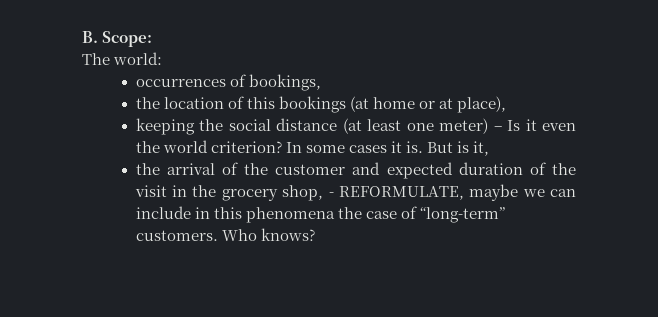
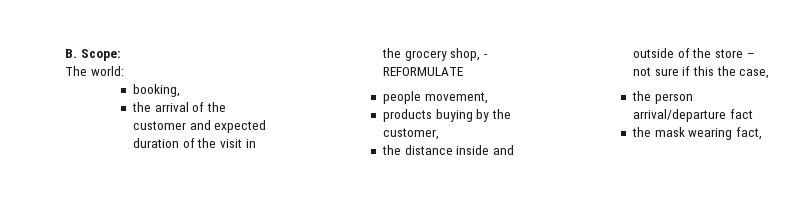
- occurrences of bookings,
- the location of this bookings (at home or at place),
- keeping the social distance (at least one meter) – Is it even the world criterion? In some cases it is. But is it,
+ booking,
- the arrival of the customer and expected duration of the visit in the grocery shop, - REFORMULATE, maybe we can include in this phenomena the case of “long-term” customers. Who knows?
+ the arrival of the customer and expected duration of the visit in the grocery shop, - REFORMULATE
+ people movement,
+ products buying by the customer,
+ the distance inside and outside of the store – not sure if this the case,
+ the person arrival/departure fact
+ the mask wearing fact,

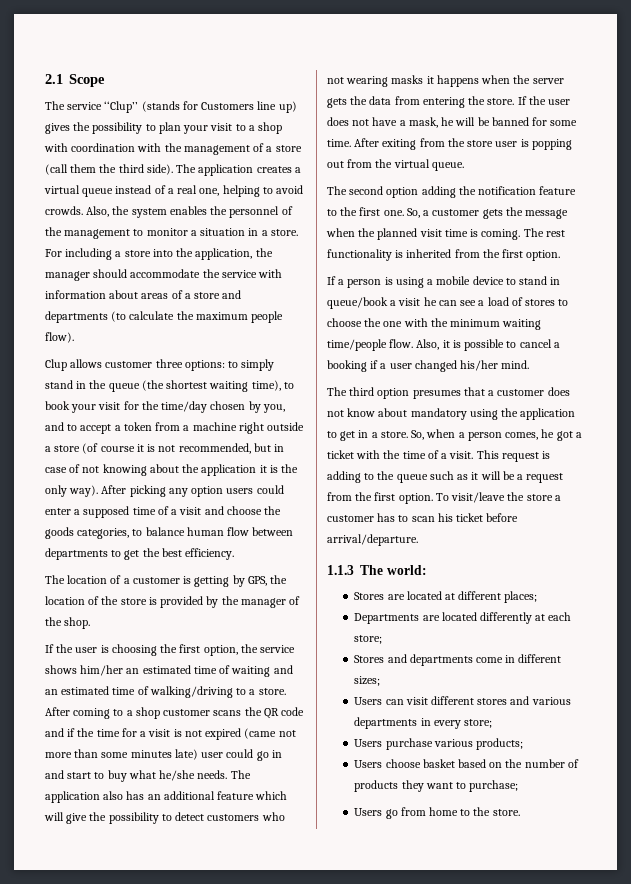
- B. Scope:
- The world:
- booking,
- the arrival of the customer and expected duration of the visit in the grocery shop, - REFORMULATE
- people movement,
- products buying by the customer,
- the distance inside and outside of the store – not sure if this the case,
- the person arrival/departure fact
- the mask wearing fact,
+ 2.1 Scope
+ The service ‘‘Clup’’ (stands for Customers line up) gives the possibility to plan your visit to a shop with coordination with the management of a store (call them the third side). The application creates a virtual queue instead of a real one, helping to avoid crowds. Also, the system enables the personnel of the management to monitor a situation in a store. For including a store into the application, the manager should accommodate the service with information about areas of a store and departments (to calculate the maximum people flow).
+ Clup allows customer three options: to simply stand in the queue (the shortest waiting time), to book your visit for the time/day chosen by you, and to accept a token from a machine right outside a store (of course it is not recommended, but in case of not knowing about the application it is the only way). After picking any option users could enter a supposed time of a visit and choose the goods categories, to balance human flow between departments to get the best efficiency.
+ The location of a customer is getting by GPS, the location of the store is provided by the manager of the shop.
+ If the user is choosing the first option, the service shows him/her an estimated time of waiting and an estimated time of walking/driving to a store. After coming to a shop customer scans the QR code and if the time for a visit is not expired (came not more than some minutes late) user could go in and start to buy what he/she needs. The application also has an additional feature which will give the possibility to detect customers who not wearing masks it happens when the server gets the data from entering the store. If the user does not have a mask, he will be banned for some time. After exiting from the store user is popping out from the virtual queue.
+ The second option adding the notification feature to the first one. So, a customer gets the message when the planned visit time is coming. The rest functionality is inherited from the first option.
+ If a person is using a mobile device to stand in queue/book a visit he can see a load of stores to choose the one with the minimum waiting time/people flow. Also, it is possible to cancel a booking if a user changed his/her mind.
+ The third option presumes that a customer does not know about mandatory using the application to get in a store. So, when a person comes, he got a ticket with the time of a visit. This request is adding to the queue such as it will be a request from the first option. To visit/leave the store a customer has to scan his ticket before arrival/departure.
+ 1.1.3 The world:
+ Stores are located at different places;
+ Departments are located differently at each store;
+ Stores and departments come in different sizes;
+ Users can visit different stores and various departments in every store;
+ Users purchase various products;
+ Users choose basket based on the number of products they want to purchase;
+ Users go from home to the store.

